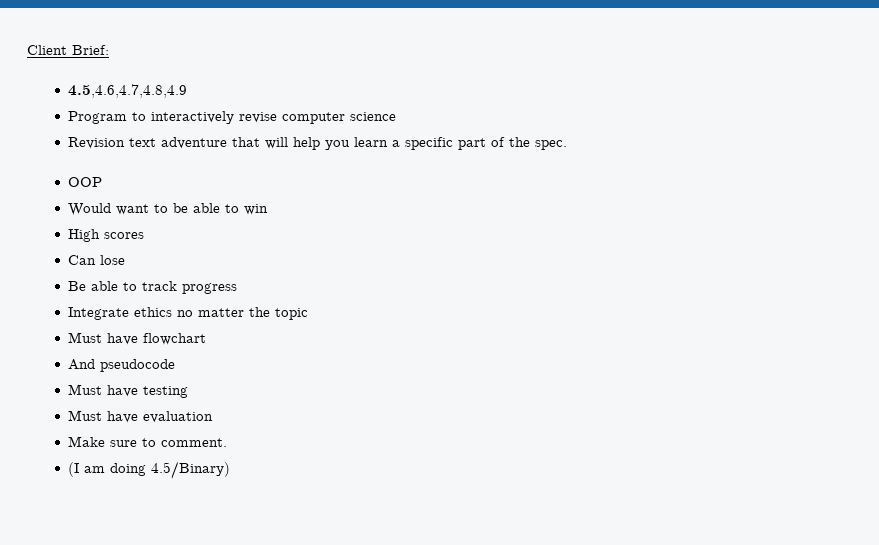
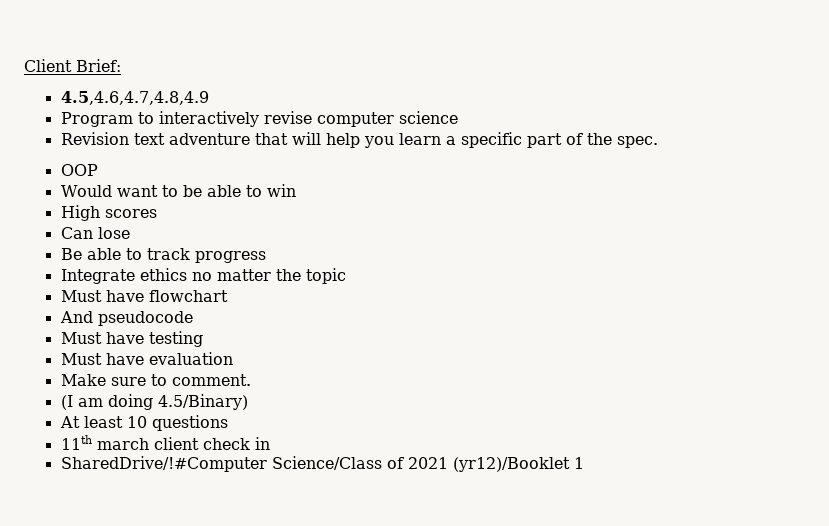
+ At least 10 questions
+ 11th march client check in
+ SharedDrive/!#Computer Science/Class of 2021 (yr12)/Booklet 1

